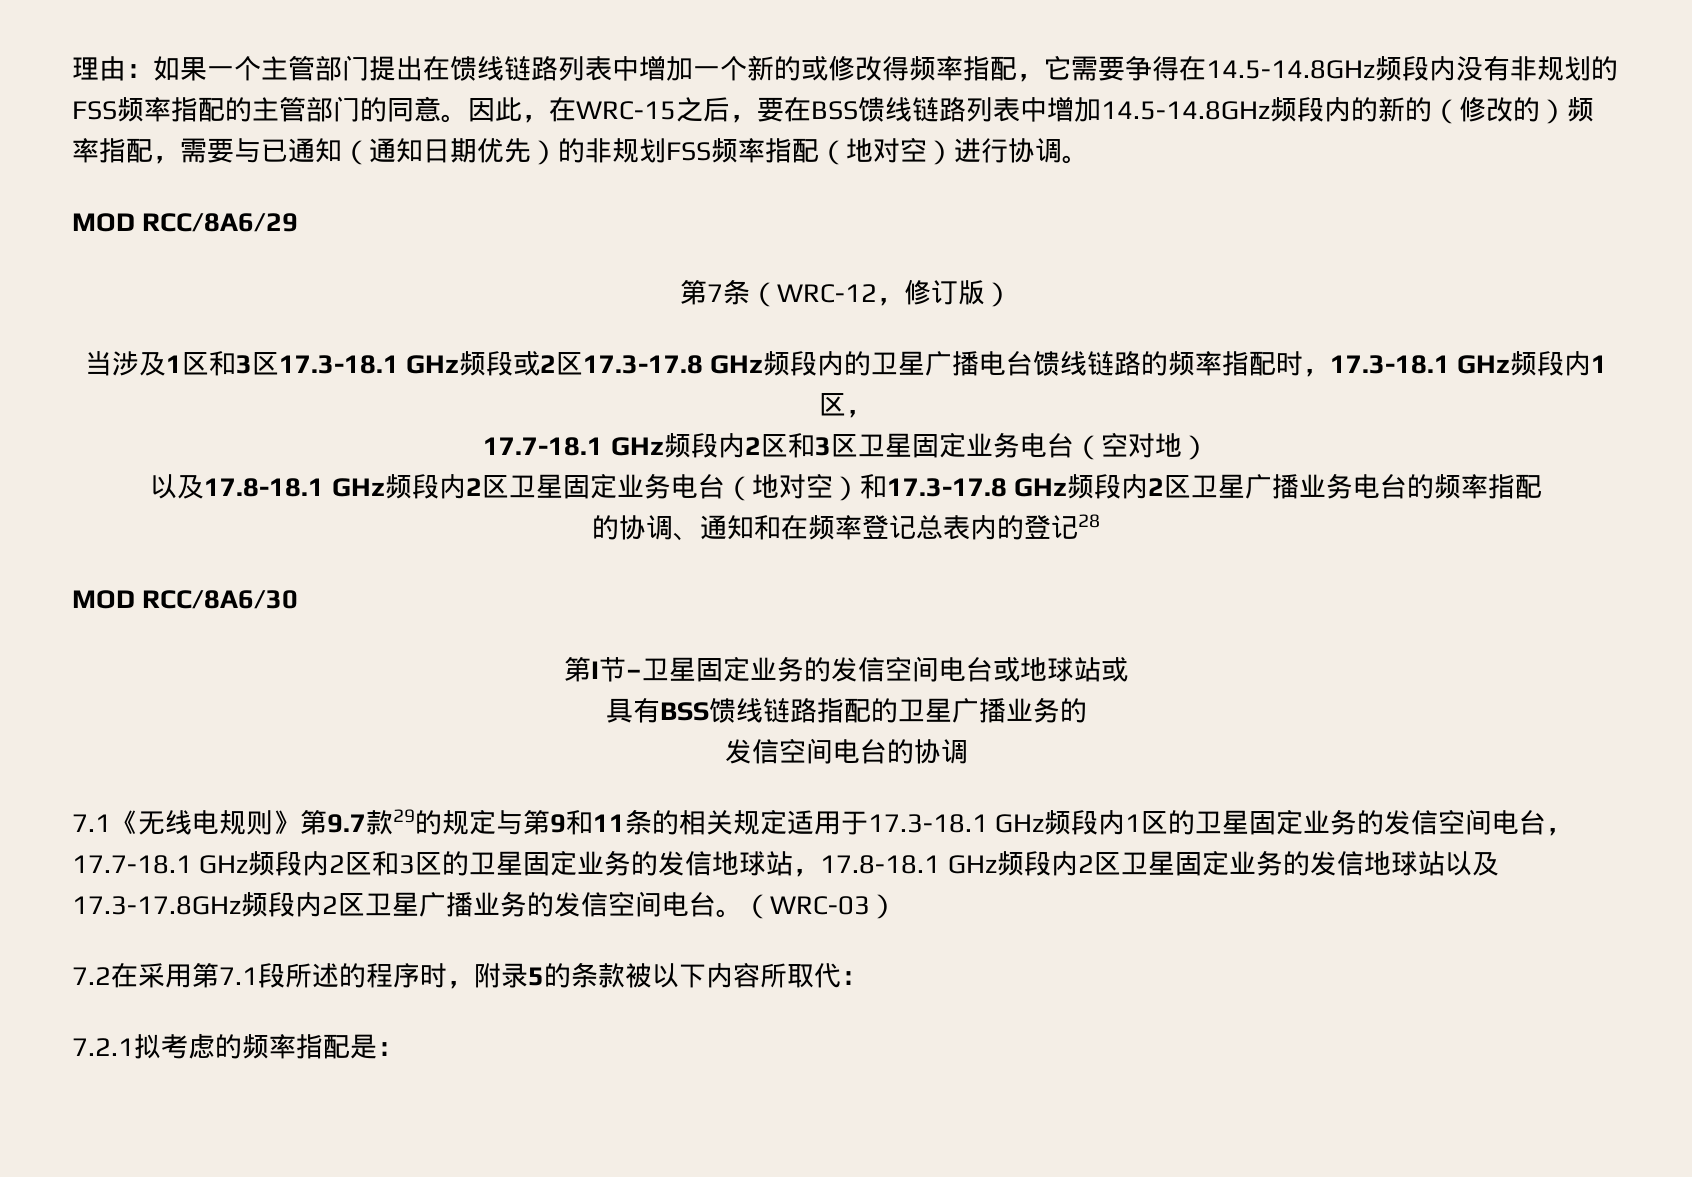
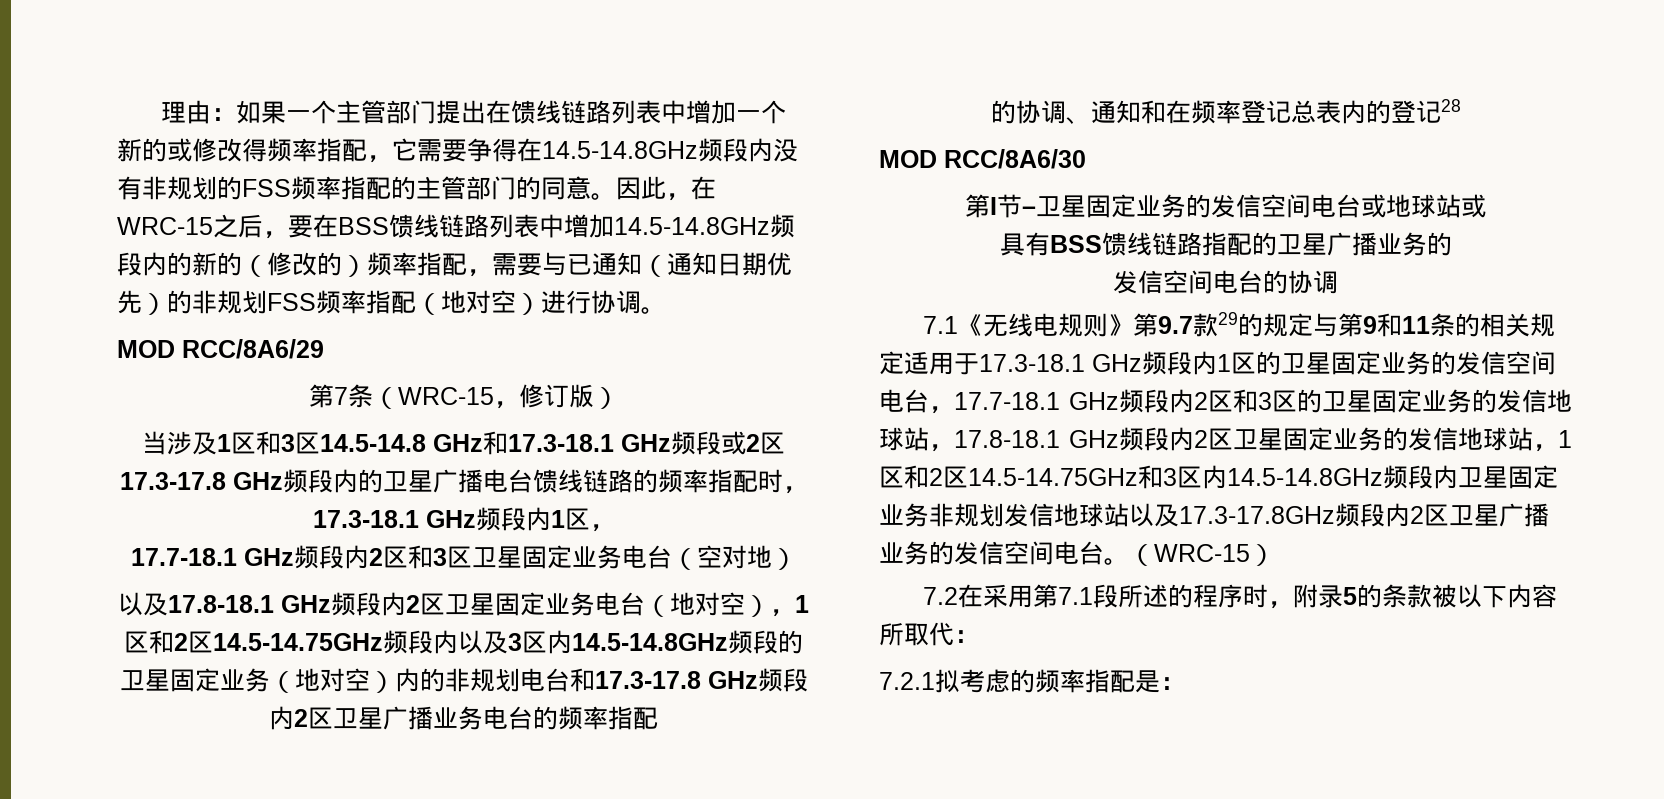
- 第7条（WRC-12，修订版）
+ 第7条（WRC-15，修订版）
- 当涉及1区和3区17.3-18.1 GHz频段或2区17.3-17.8 GHz频段内的卫星广播电台馈线链路的频率指配时，17.3-18.1 GHz频段内1区，
+ 当涉及1区和3区14.5-14.8 GHz和17.3-18.1 GHz频段或2区17.3-17.8 GHz频段内的卫星广播电台馈线链路的频率指配时，17.3-18.1 GHz频段内1区，
- 以及17.8-18.1 GHz频段内2区卫星固定业务电台（地对空）和17.3-17.8 GHz频段内2区卫星广播业务电台的频率指配
+ 以及17.8-18.1 GHz频段内2区卫星固定业务电台（地对空），1区和2区14.5-14.75GHz频段内以及3区内14.5-14.8GHz频段的卫星固定业务（地对空）内的非规划电台和17.3-17.8 GHz频段内2区卫星广播业务电台的频率指配
- 7.1《无线电规则》第9.7款29的规定与第9和11条的相关规定适用于17.3-18.1 GHz频段内1区的卫星固定业务的发信空间电台，17.7-18.1 GHz频段内2区和3区的卫星固定业务的发信地球站，17.8-18.1 GHz频段内2区卫星固定业务的发信地球站以及17.3-17.8GHz频段内2区卫星广播业务的发信空间电台。
+ 7.1《无线电规则》第9.7款29的规定与第9和11条的相关规定适用于17.3-18.1 GHz频段内1区的卫星固定业务的发信空间电台，17.7-18.1 GHz频段内2区和3区的卫星固定业务的发信地球站，17.8-18.1 GHz频段内2区卫星固定业务的发信地球站，1区和2区14.5-14.75GHz和3区内14.5-14.8GHz频段内卫星固定业务非规划发信地球站以及17.3-17.8GHz频段内2区卫星广播业务的发信空间电台。
- （WRC-03）
+ （WRC-15）

